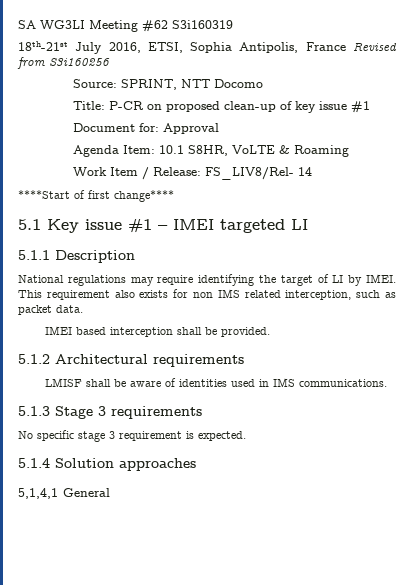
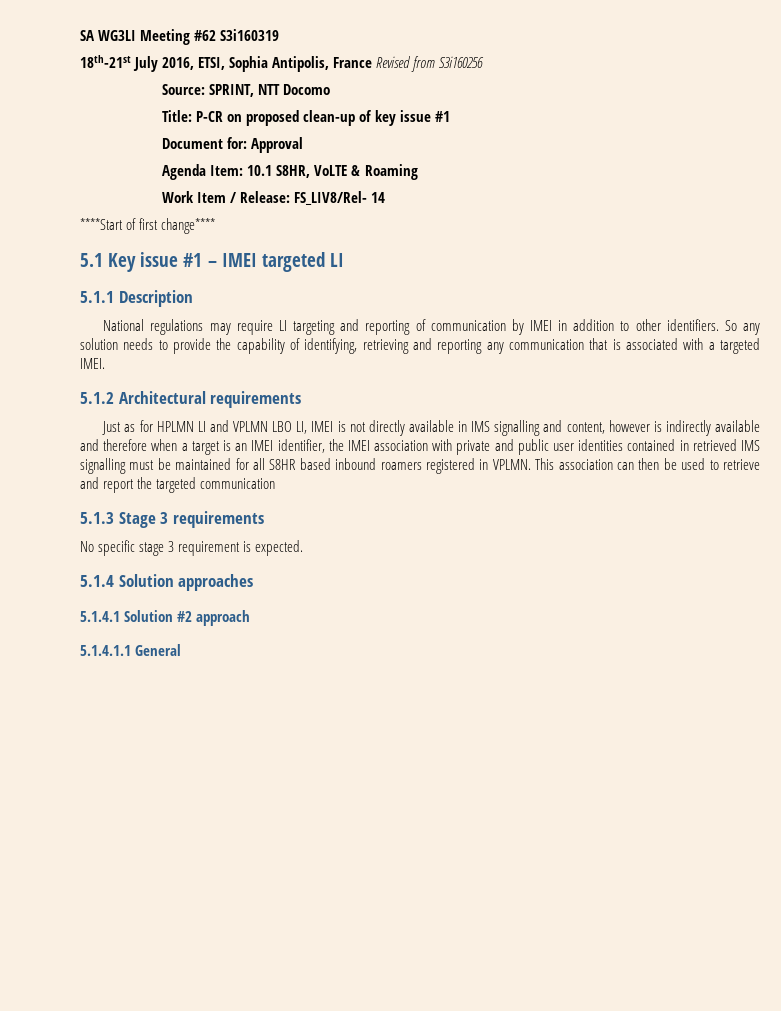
- National regulations may require identifying the target of LI by IMEI. This requirement also exists for non IMS related interception, such as packet data.
- IMEI based interception shall be provided.
+ National regulations may require LI targeting and reporting of communication by IMEI in addition to other identifiers. So any solution needs to provide the capability of identifying, retrieving and reporting any communication that is associated with a targeted IMEI.
  5.1.2 Architectural requirements
- LMISF shall be aware of identities used in IMS communications.
+ Just as for HPLMN LI and VPLMN LBO LI, IMEI is not directly available in IMS signalling and content, however is indirectly available and therefore when a target is an IMEI identifier, the IMEI association with private and public user identities contained in retrieved IMS signalling must be maintained for all S8HR based inbound roamers registered in VPLMN. This association can then be used to retrieve and report the targeted communication
- 5,1,4,1 General
+ 5.1.4.1 Solution #2 approach
+ 5.1.4.1.1 General

